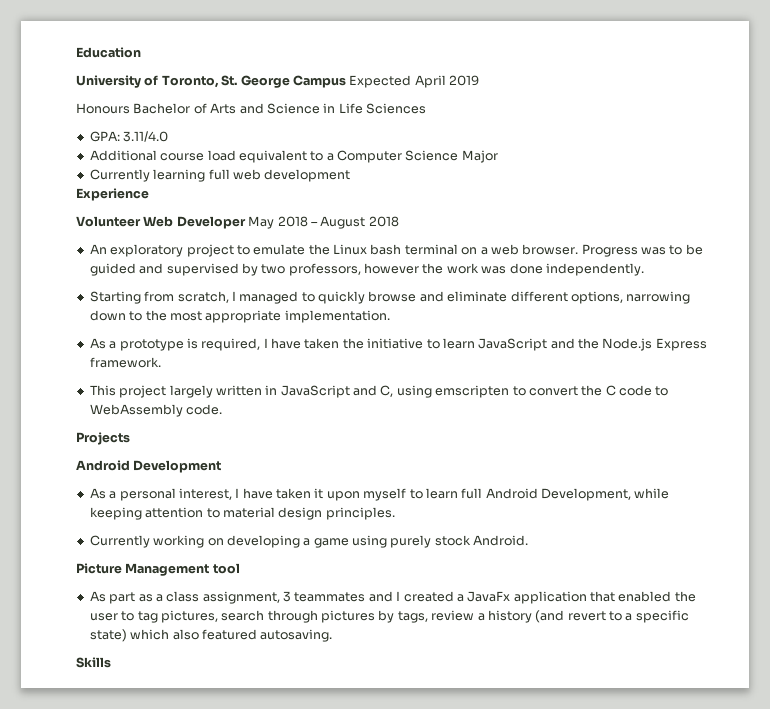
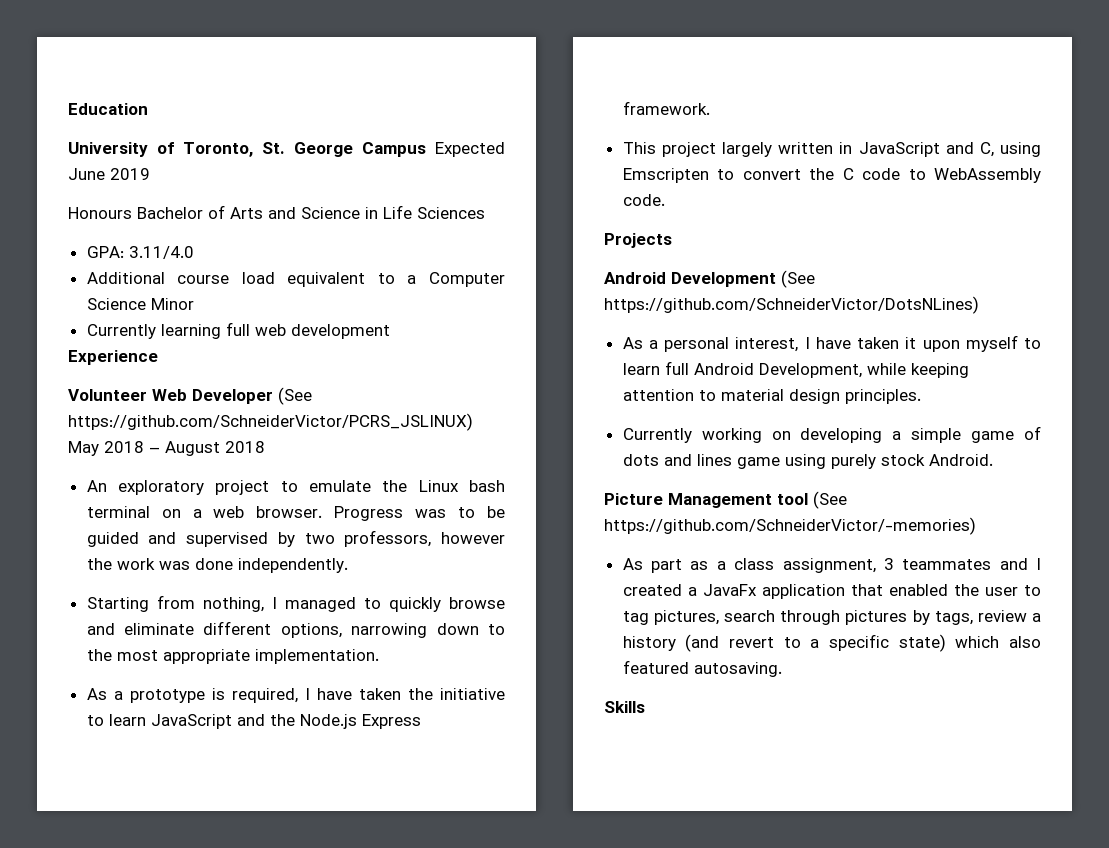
- University of Toronto, St. George Campus Expected April 2019
+ University of Toronto, St. George Campus Expected June 2019
- Additional course load equivalent to a Computer Science Major
+ Additional course load equivalent to a Computer Science Minor
- Volunteer Web Developer May 2018 – August 2018
+ Volunteer Web Developer (See https://github.com/SchneiderVictor/PCRS_JSLINUX) May 2018 – August 2018
- Starting from scratch, I managed to quickly browse and eliminate different options, narrowing down to the most appropriate implementation.
+ Starting from nothing, I managed to quickly browse and eliminate different options, narrowing down to the most appropriate implementation.
- This project largely written in JavaScript and C, using emscripten to convert the C code to WebAssembly code.
+ This project largely written in JavaScript and C, using Emscripten to convert the C code to WebAssembly code.
- Android Development
+ Android Development (See https://github.com/SchneiderVictor/DotsNLines)
- Currently working on developing a game using purely stock Android.
+ Currently working on developing a simple game of dots and lines game using purely stock Android.
- Picture Management tool
+ Picture Management tool (See https://github.com/SchneiderVictor/-memories)

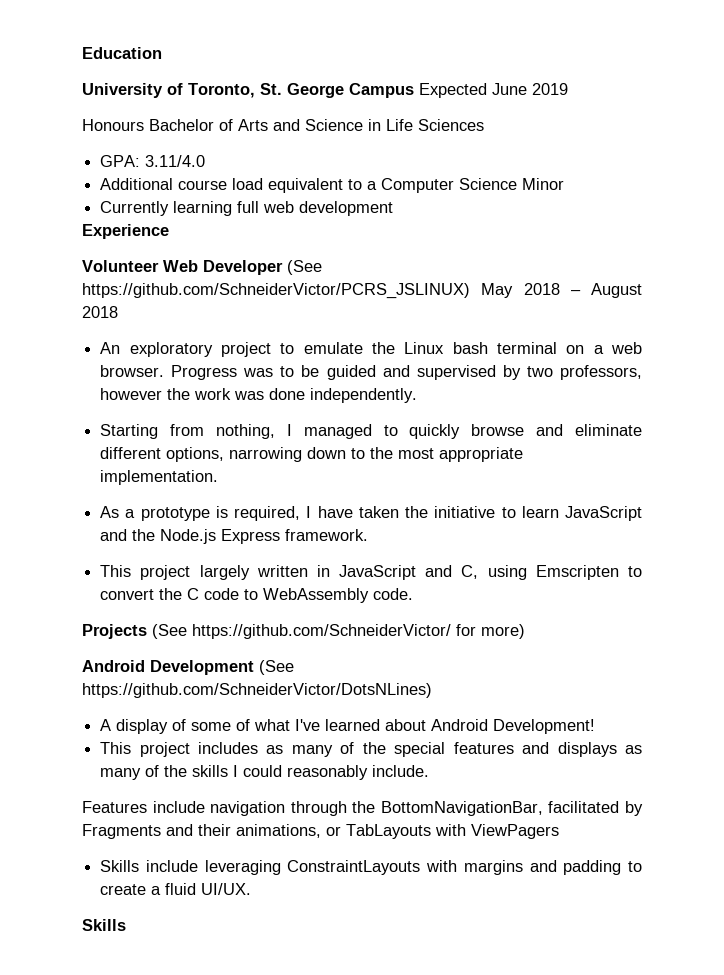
- Projects
+ Projects (See https://github.com/SchneiderVictor/ for more)
- As a personal interest, I have taken it upon myself to learn full Android Development, while keeping attention to material design principles.
- Currently working on developing a simple game of dots and lines game using purely stock Android.
- Picture Management tool (See https://github.com/SchneiderVictor/-memories)
- As part as a class assignment, 3 teammates and I created a JavaFx application that enabled the user to tag pictures, search through pictures by tags, review a history (and revert to a specific state) which also featured autosaving.
+ A display of some of what I've learned about Android Development!
+ This project includes as many of the special features and displays as many of the skills I could reasonably include.
+ Features include navigation through the BottomNavigationBar, facilitated by Fragments and their animations, or TabLayouts with ViewPagers
+ Skills include leveraging ConstraintLayouts with margins and padding to create a fluid UI/UX.

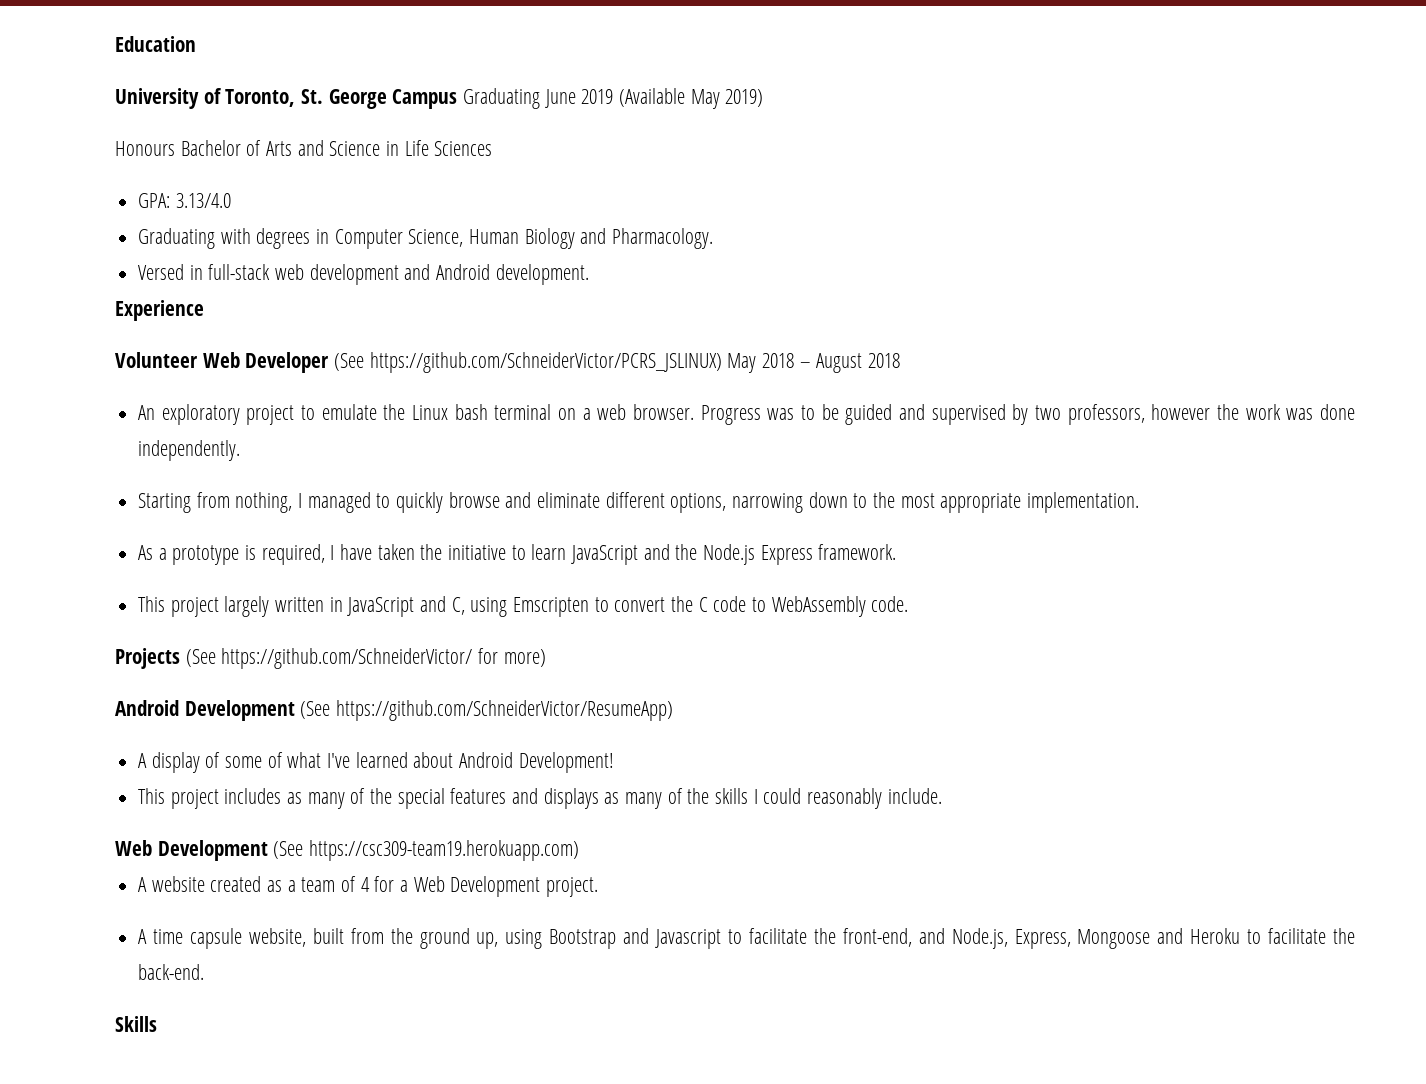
- University of Toronto, St. George Campus Expected June 2019
+ University of Toronto, St. George Campus Graduating June 2019 (Available May 2019)
- GPA: 3.11/4.0
- Additional course load equivalent to a Computer Science Minor
- Currently learning full web development
+ GPA: 3.13/4.0
+ Graduating with degrees in Computer Science, Human Biology and Pharmacology.
+ Versed in full-stack web development and Android development.
- Android Development (See https://github.com/SchneiderVictor/DotsNLines)
+ Android Development (See https://github.com/SchneiderVictor/ResumeApp)
- Features include navigation through the BottomNavigationBar, facilitated by Fragments and their animations, or TabLayouts with ViewPagers
- Skills include leveraging ConstraintLayouts with margins and padding to create a fluid UI/UX.
+ Web Development (See https://csc309-team19.herokuapp.com)
+ A website created as a team of 4 for a Web Development project.
+ A time capsule website, built from the ground up, using Bootstrap and Javascript to facilitate the front-end, and Node.js, Express, Mongoose and Heroku to facilitate the back-end.

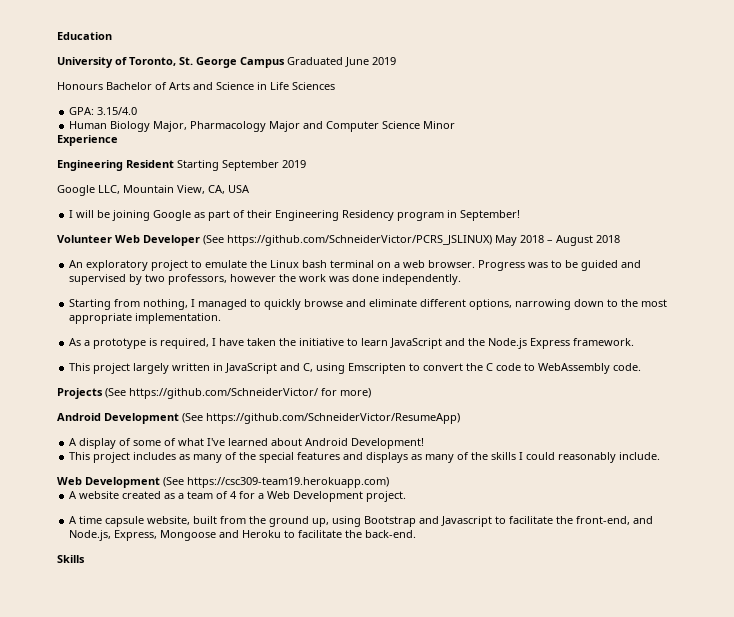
- University of Toronto, St. George Campus Graduating June 2019 (Available May 2019)
+ University of Toronto, St. George Campus Graduated June 2019
- GPA: 3.13/4.0
- Graduating with degrees in Computer Science, Human Biology and Pharmacology.
- Versed in full-stack web development and Android development.
+ GPA: 3.15/4.0
+ Human Biology Major, Pharmacology Major and Computer Science Minor
  Experience
+ Engineering Resident Starting September 2019
+ Google LLC, Mountain View, CA, USA
+ I will be joining Google as part of their Engineering Residency program in September!

